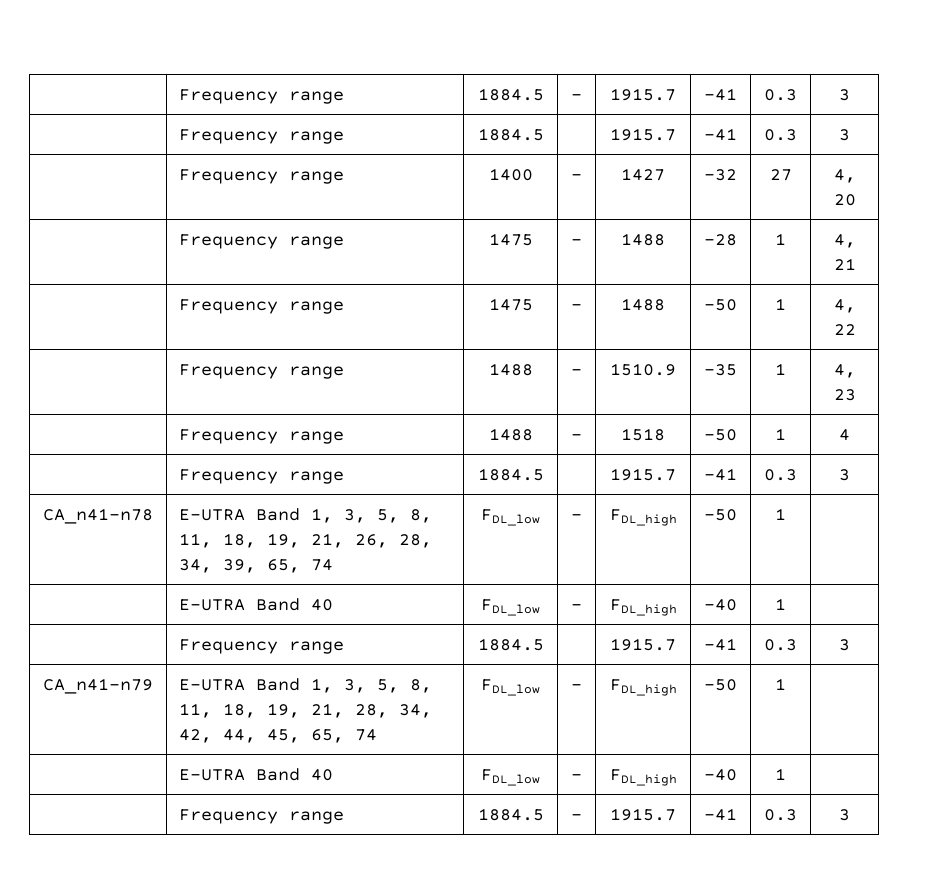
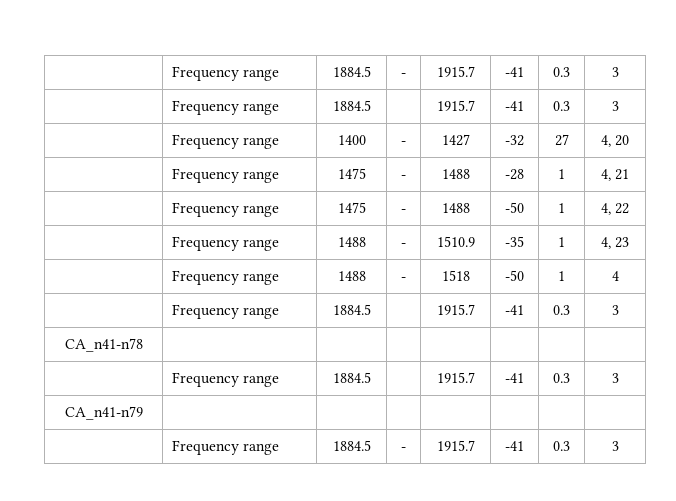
- CA_n41-n78 | E-UTRA Band 1, 3, 5, 8, 11, 18, 19, 21, 26, 28, 34, 39, 65, 74 | FDL_low | - | FDL_high | -50 | 1 |
- | E-UTRA Band 40 | FDL_low | - | FDL_high | -40 | 1 |
+ CA_n41-n78 | | | | | | |
- CA_n41-n79 | E-UTRA Band 1, 3, 5, 8, 11, 18, 19, 21, 28, 34, 42, 44, 45, 65, 74 | FDL_low | - | FDL_high | -50 | 1 |
- | E-UTRA Band 40 | FDL_low | - | FDL_high | -40 | 1 |
+ CA_n41-n79 | | | | | | |

